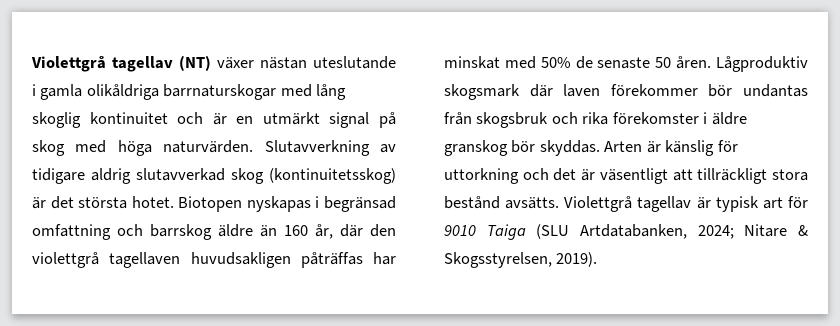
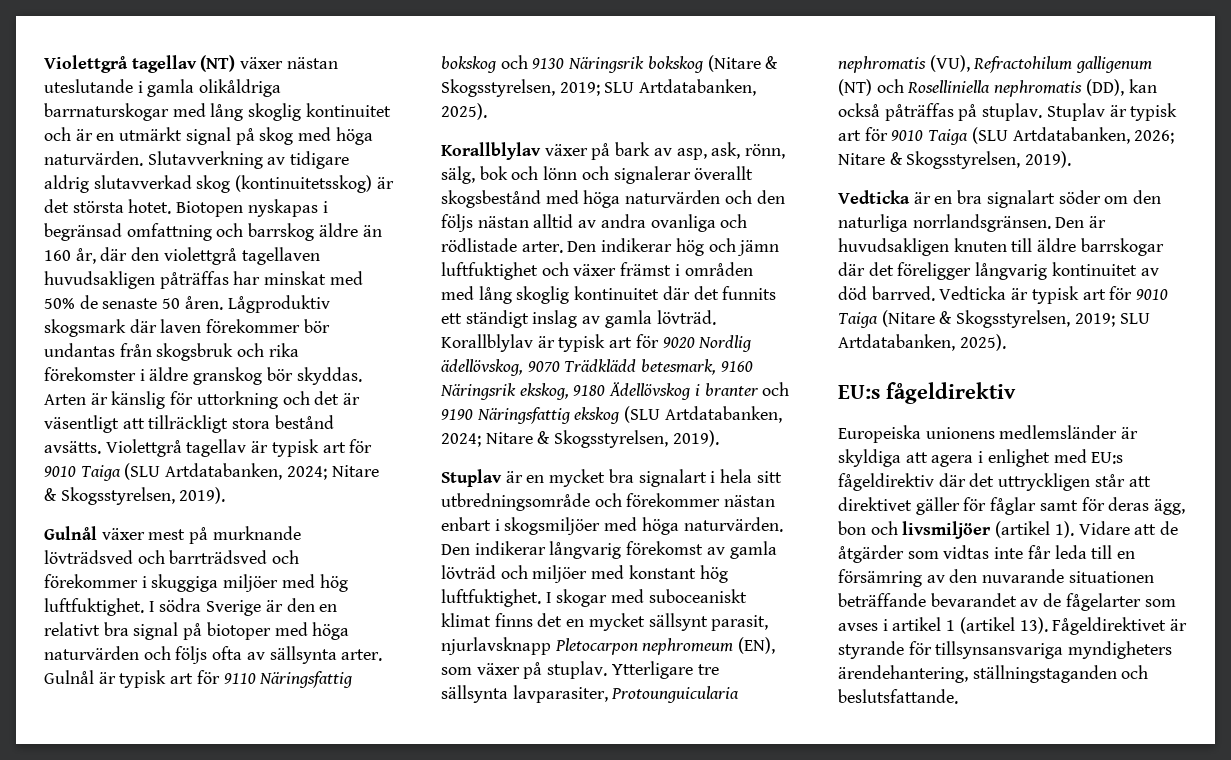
+ Gulnål växer mest på murknande lövträdsved och barrträdsved och förekommer i skuggiga miljöer med hög luftfuktighet. I södra Sverige är den en relativt bra signal på biotoper med höga naturvärden och följs ofta av sällsynta arter. Gulnål är typisk art för 9110 Näringsfattig bokskog och 9130 Näringsrik bokskog (Nitare & Skogsstyrelsen, 2019; SLU Artdatabanken, 2025).
+ Korallblylav växer på bark av asp, ask, rönn, sälg, bok och lönn och signalerar överallt skogsbestånd med höga naturvärden och den följs nästan alltid av andra ovanliga och rödlistade arter. Den indikerar hög och jämn luftfuktighet och växer främst i områden med lång skoglig kontinuitet där det funnits ett ständigt inslag av gamla lövträd. Korallblylav är typisk art för 9020 Nordlig ädellövskog, 9070 Trädklädd betesmark, 9160 Näringsrik ekskog, 9180 Ädellövskog i branter och 9190 Näringsfattig ekskog (SLU Artdatabanken, 2024; Nitare & Skogsstyrelsen, 2019).
+ Stuplav är en mycket bra signalart i hela sitt utbredningsområde och förekommer nästan enbart i skogsmiljöer med höga naturvärden. Den indikerar långvarig förekomst av gamla lövträd och miljöer med konstant hög luftfuktighet. I skogar med suboceaniskt klimat finns det en mycket sällsynt parasit, njurlavsknapp Pletocarpon nephromeum (EN), som växer på stuplav. Ytterligare tre sällsynta lavparasiter, Protounguicularia nephromatis (VU), Refractohilum galligenum (NT) och Roselliniella nephromatis (DD), kan också påträffas på stuplav. Stuplav är typisk art för 9010 Taiga (SLU Artdatabanken, 2026; Nitare & Skogsstyrelsen, 2019).
+ Vedticka är en bra signalart söder om den naturliga norrlandsgränsen. Den är huvudsakligen knuten till äldre barrskogar där det föreligger långvarig kontinuitet av död barrved. Vedticka är typisk art för 9010 Taiga (Nitare & Skogsstyrelsen, 2019; SLU Artdatabanken, 2025).
+ EU:s fågeldirektiv
+ Europeiska unionens medlemsländer är skyldiga att agera i enlighet med EU:s fågeldirektiv där det uttryckligen står att direktivet gäller för fåglar samt för deras ägg, bon och livsmiljöer (artikel 1). Vidare att de åtgärder som vidtas inte får leda till en försämring av den nuvarande situationen beträffande bevarandet av de fågelarter som avses i artikel 1 (artikel 13). Fågeldirektivet är styrande för tillsynsansvariga myndigheters ärendehantering, ställningstaganden och beslutsfattande.

